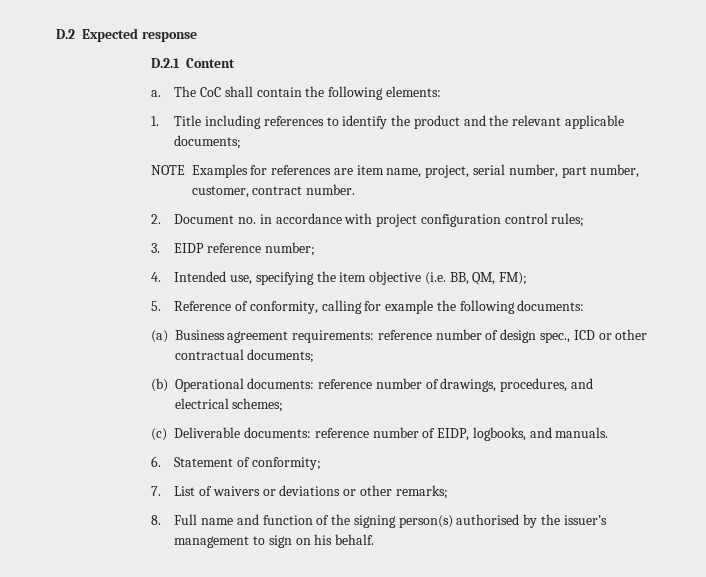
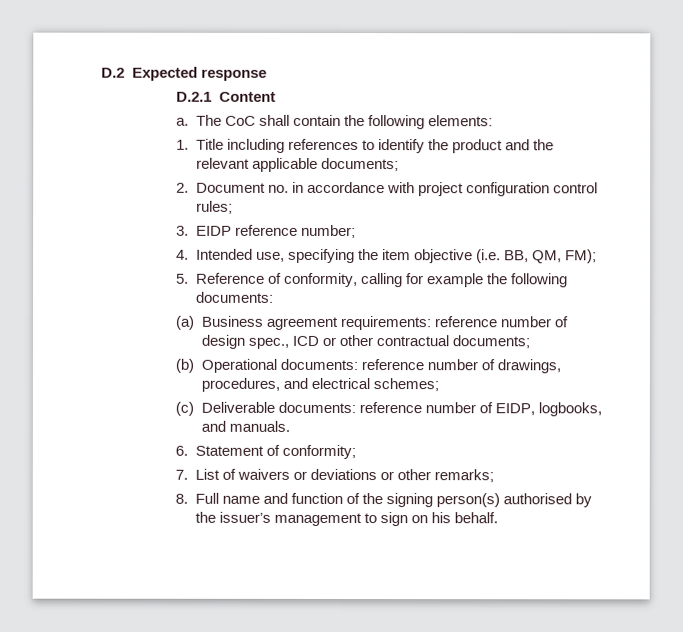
- NOTE Examples for references are item name, project, serial number, part number, customer, contract number.

